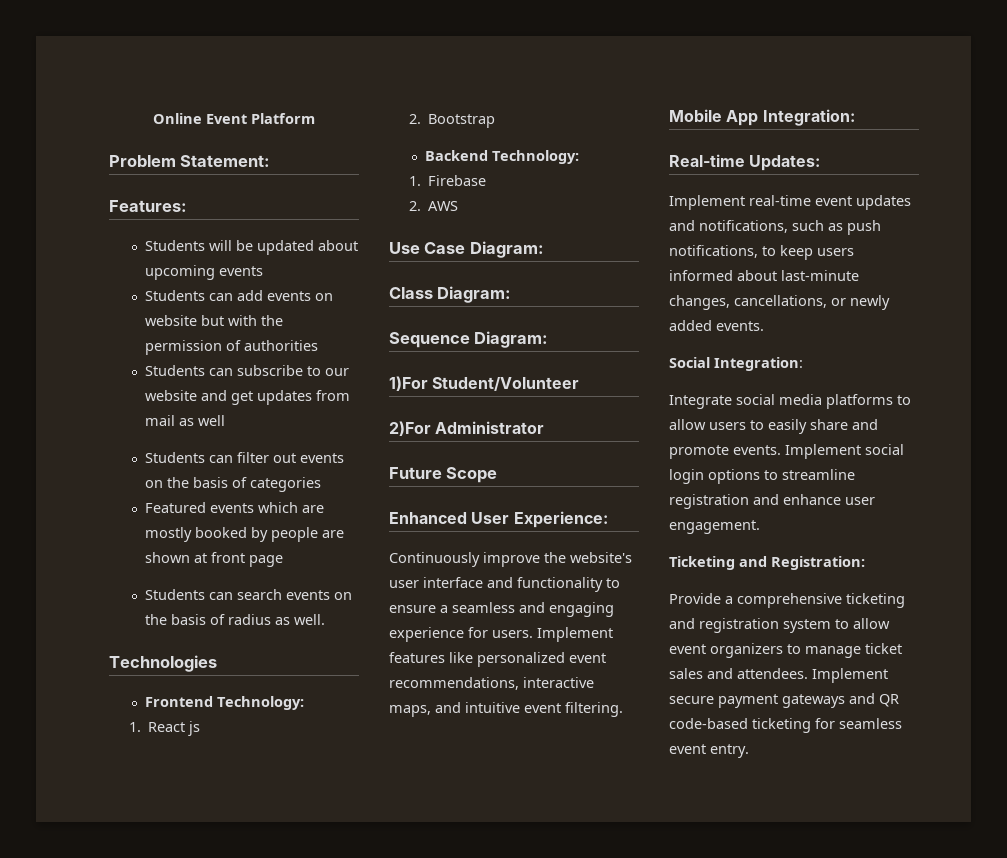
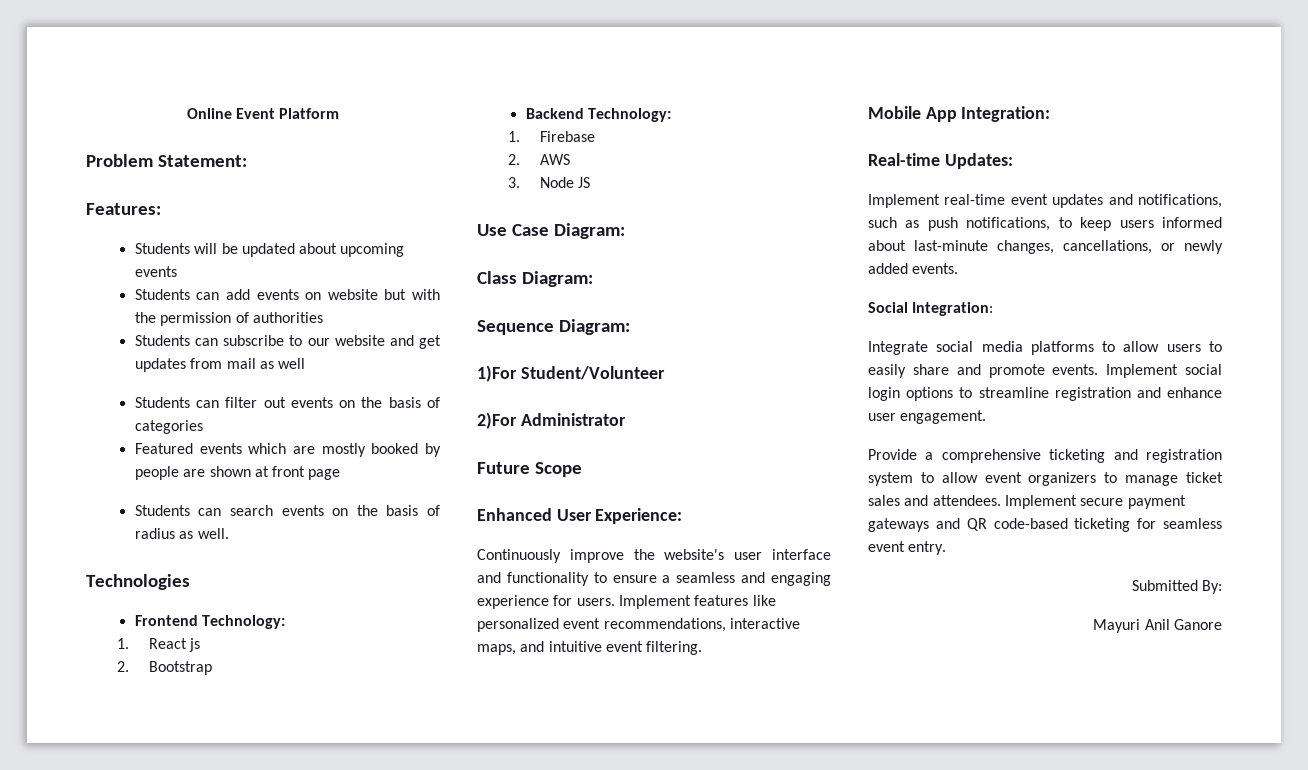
+ 3. Node JS
- Ticketing and Registration:
+ Submitted By:
+ Mayuri Anil Ganore

